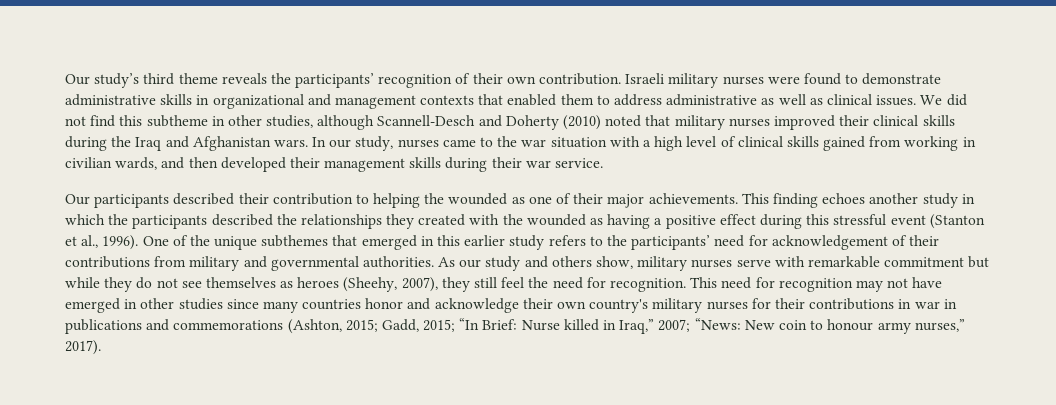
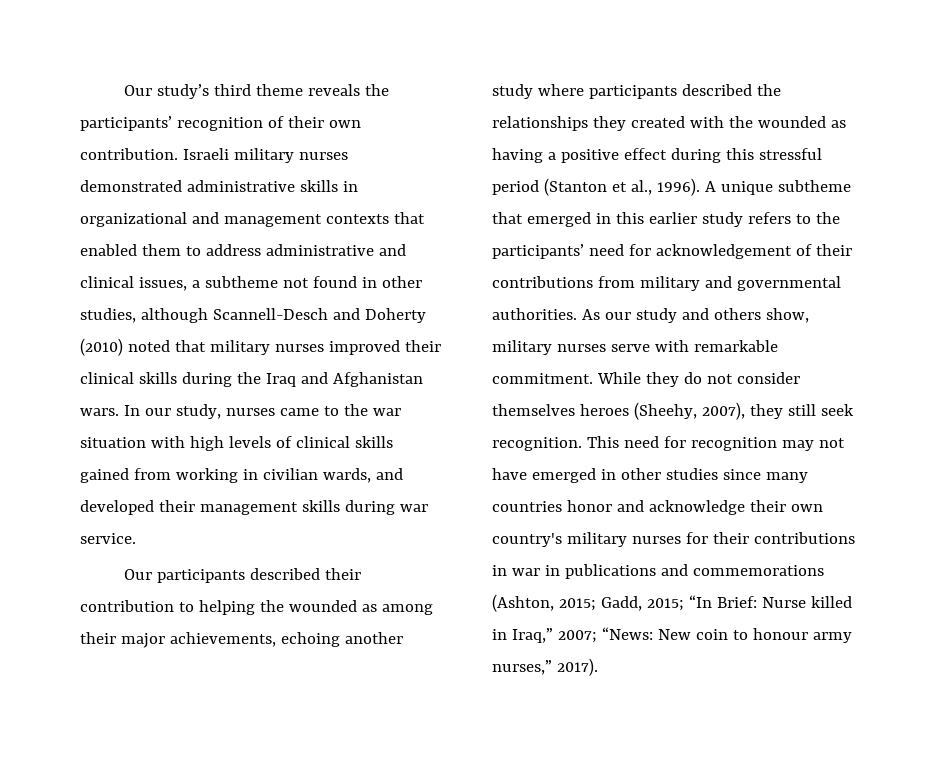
- Israeli military nurses were found to demonstrate administrative skills in organizational and management contexts that enabled them to address administrative as well as clinical issues. We did not find this subtheme in other studies, although Scannell-Desch and Doherty (2010) noted that military nurses improved their clinical skills during the Iraq and Afghanistan wars.
+ Israeli military nurses demonstrated administrative skills in organizational and management contexts that enabled them to address administrative and clinical issues, a subtheme not found in other studies, although Scannell-Desch and Doherty (2010) noted that military nurses improved their clinical skills during the Iraq and Afghanistan wars.
- In our study, nurses came to the war situation with a high level of clinical skills gained from working in civilian wards, and then developed their management skills during their war service.
+ In our study, nurses came to the war situation with high levels of clinical skills gained from working in civilian wards, and developed their management skills during war service.
- Our participants described their contribution to helping the wounded as one of their major achievements. This finding echoes another study in which the participants described the relationships they created with the wounded as having a positive effect during this stressful event (Stanton et al., 1996).
+ Our participants described their contribution to helping the wounded as among their major achievements, echoing another study where participants described the relationships they created with the wounded as having a positive effect during this stressful period (Stanton et al., 1996).
- One of the unique subthemes that emerged in this earlier study refers to the participants’ need for acknowledgement of their contributions from military and governmental authorities.
+ A unique subtheme that emerged in this earlier study refers to the participants’ need for acknowledgement of their contributions from military and governmental authorities.
- As our study and others show, military nurses serve with remarkable commitment but while they do not see themselves as heroes (Sheehy, 2007), they still feel the need for recognition.
+ As our study and others show, military nurses serve with remarkable commitment. While they do not consider themselves heroes (Sheehy, 2007), they still seek recognition.

